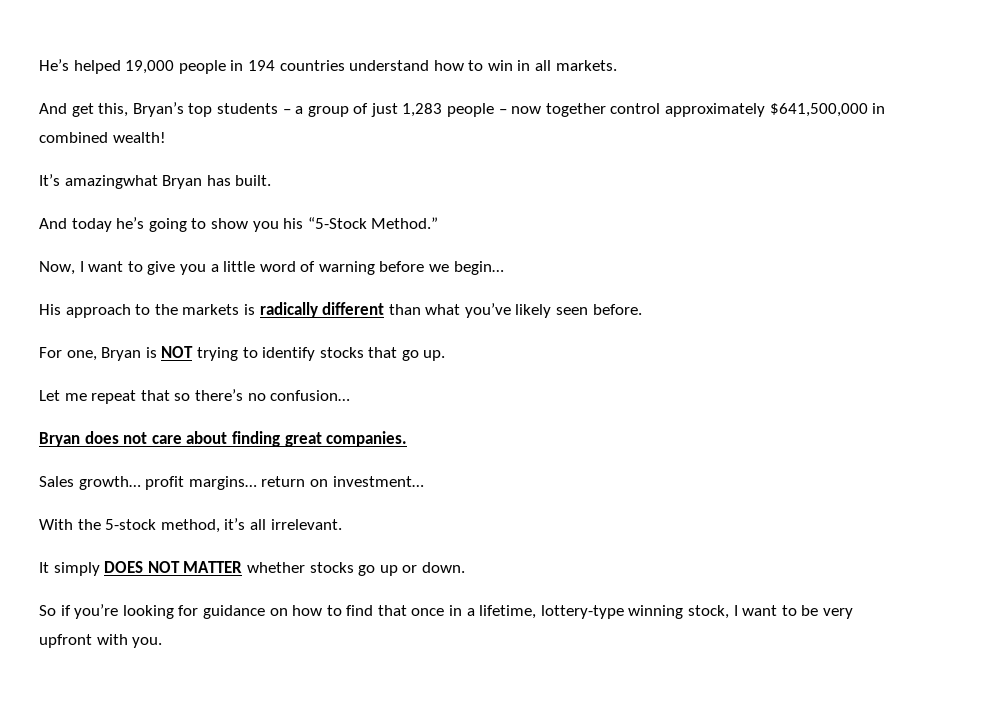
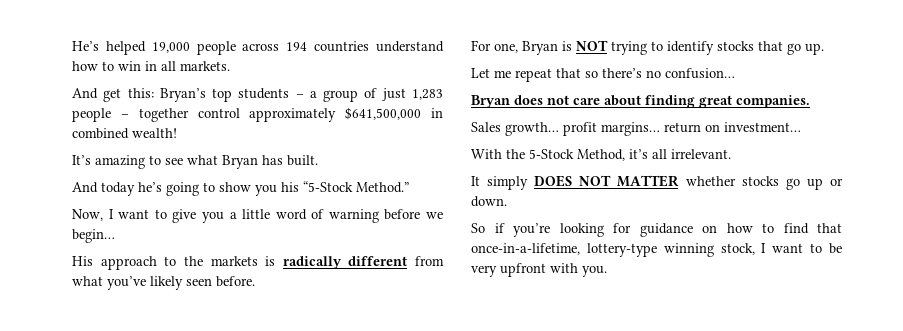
- He’s helped 19,000 people in 194 countries understand how to win in all markets.
+ He’s helped 19,000 people across 194 countries understand how to win in all markets.
- And get this, Bryan’s top students – a group of just 1,283 people – now together control approximately $641,500,000 in combined wealth!
+ And get this: Bryan’s top students – a group of just 1,283 people – together control approximately $641,500,000 in combined wealth!
- It’s amazingwhat Bryan has built.
+ It’s amazing to see what Bryan has built.
- His approach to the markets is radically different than what you’ve likely seen before.
+ His approach to the markets is radically different from what you’ve likely seen before.
- With the 5-stock method, it’s all irrelevant.
+ With the 5-Stock Method, it’s all irrelevant.
- So if you’re looking for guidance on how to find that once in a lifetime, lottery-type winning stock, I want to be very upfront with you.
+ So if you’re looking for guidance on how to find that once-in-a-lifetime, lottery-type winning stock, I want to be very upfront with you.

